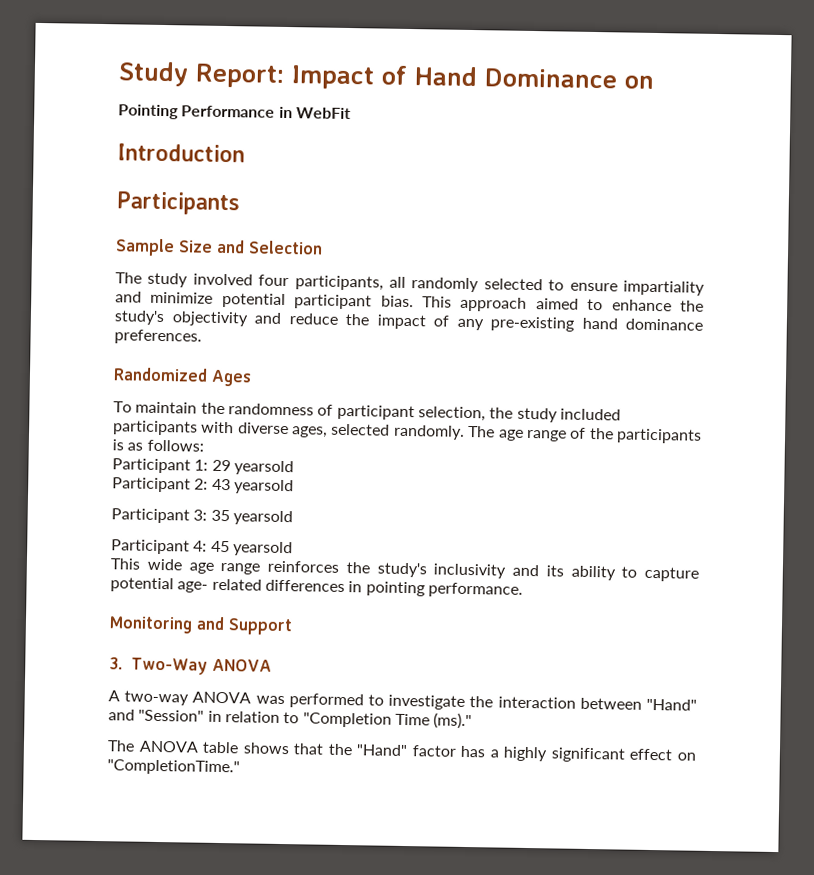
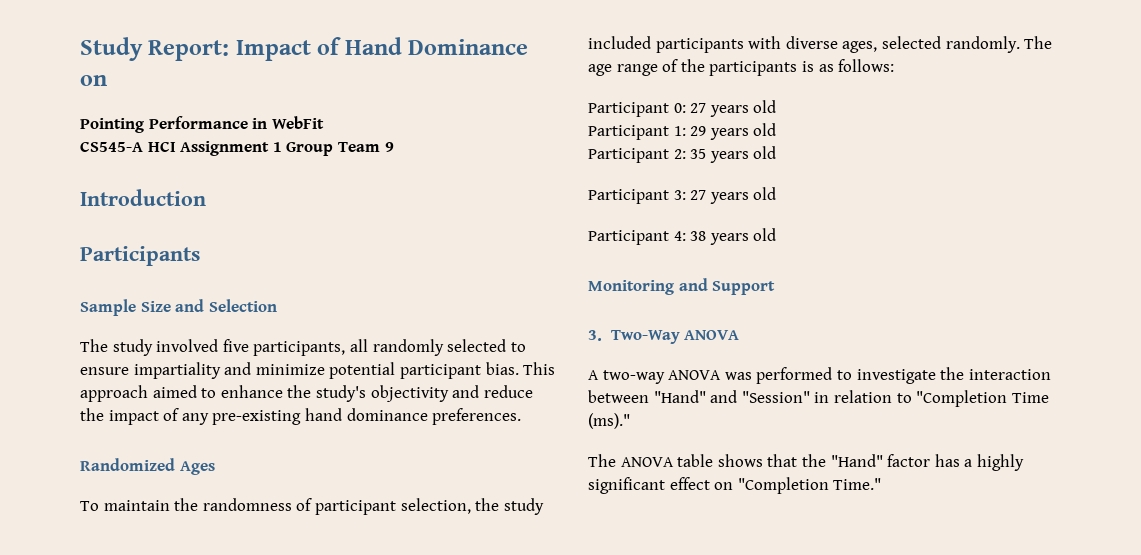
+ CS545-A HCI Assignment 1 Group Team 9
- The study involved four participants, all randomly selected to ensure impartiality and minimize potential participant bias.
+ The study involved five participants, all randomly selected to ensure impartiality and minimize potential participant bias.
+ Participant 0: 27 years old
- Participant 1: 29 yearsold
+ Participant 1: 29 years old
- Participant 2: 43 yearsold
+ Participant 2: 35 years old
- Participant 3: 35 yearsold
+ Participant 3: 27 years old
- Participant 4: 45 yearsold
- This wide age range reinforces the study's inclusivity and its ability to capture potential age- related differences in pointing performance.
+ Participant 4: 38 years old
- The ANOVA table shows that the "Hand" factor has a highly significant effect on "CompletionTime."
+ The ANOVA table shows that the "Hand" factor has a highly significant effect on "Completion Time."

